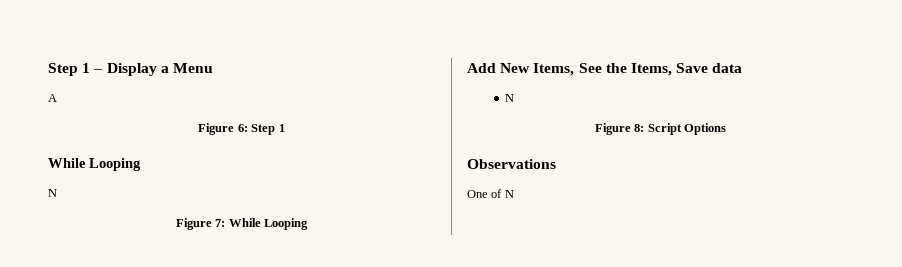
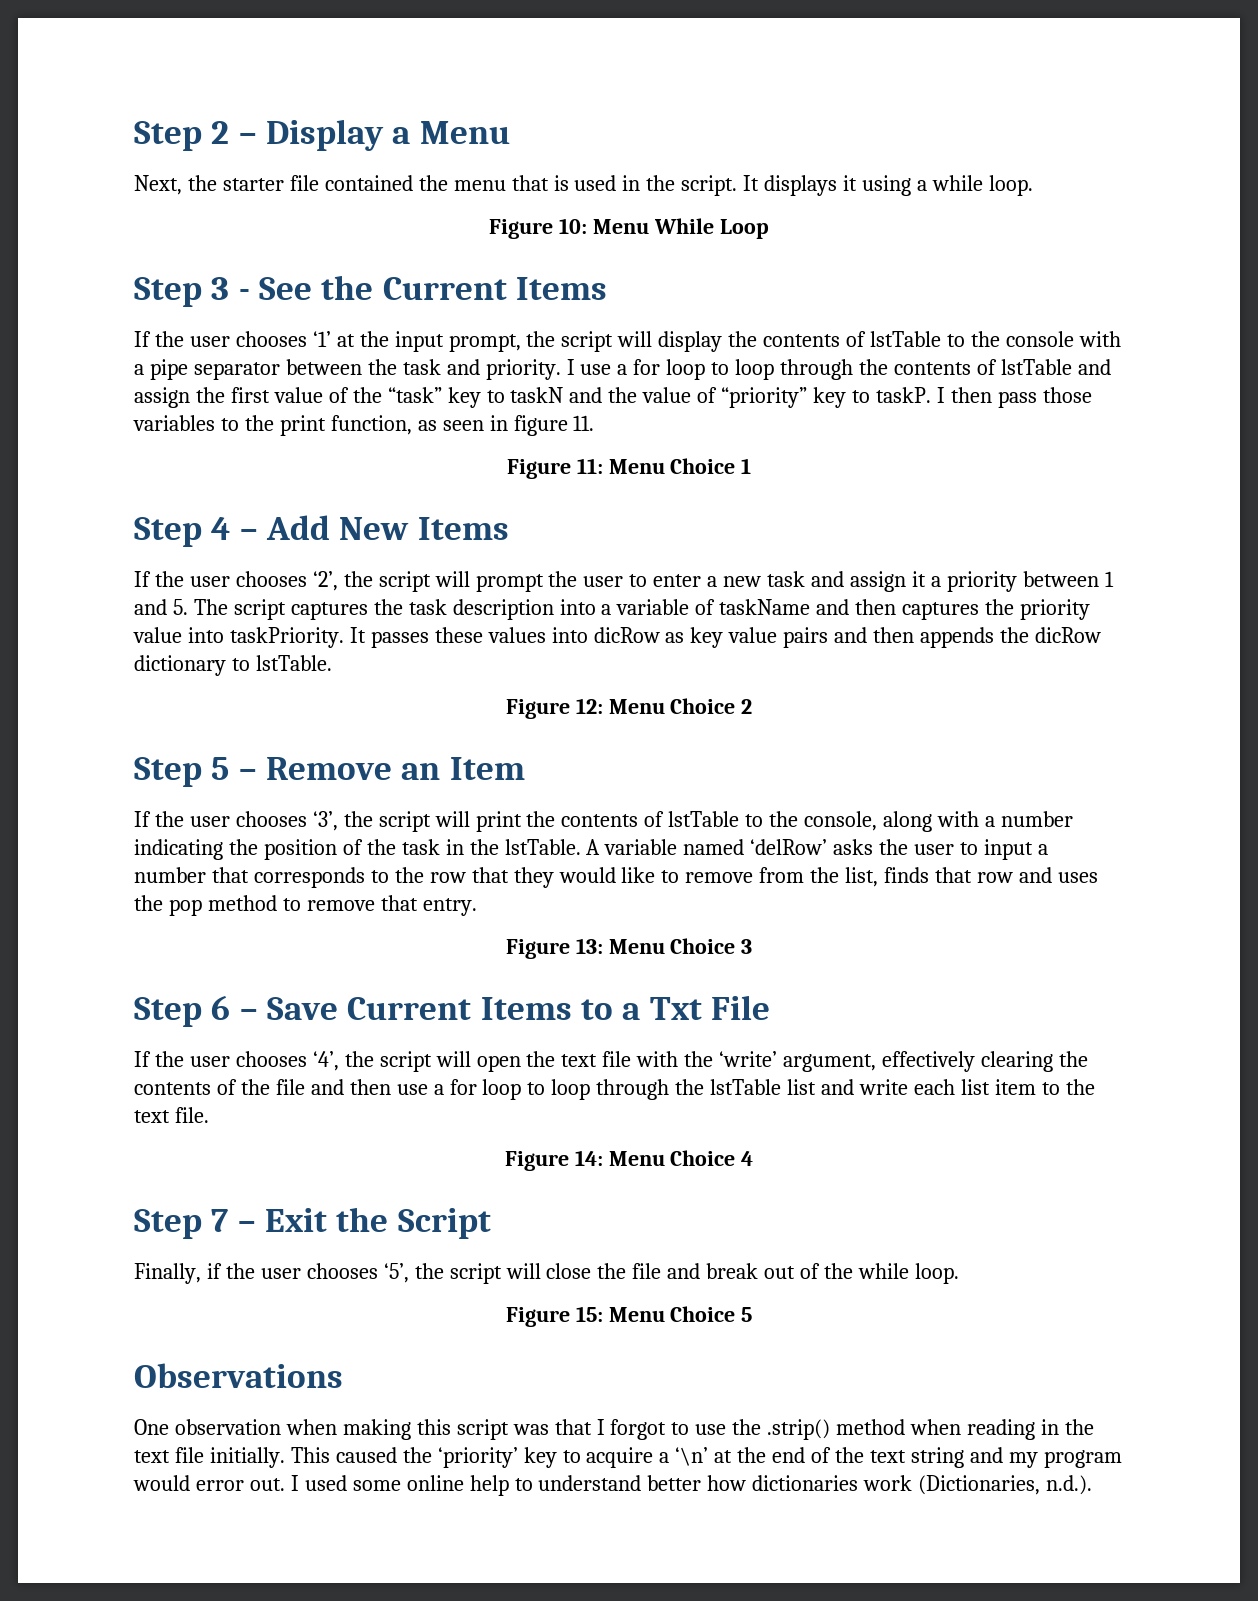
- Step 1 – Display a Menu
+ Step 2 – Display a Menu
- A
- Figure 6: Step 1
- While Looping
- N
- Figure 7: While Looping
- Add New Items, See the Items, Save data
- N
- Figure 8: Script Options
+ Next, the starter file contained the menu that is used in the script. It displays it using a while loop.
+ Figure 10: Menu While Loop
+ Step 3 - See the Current Items
+ If the user chooses ‘1’ at the input prompt, the script will display the contents of lstTable to the console with a pipe separator between the task and priority. I use a for loop to loop through the contents of lstTable and assign the first value of the “task” key to taskN and the value of “priority” key to taskP. I then pass those variables to the print function, as seen in figure 11.
+ Figure 11: Menu Choice 1
+ Step 4 – Add New Items
+ If the user chooses ‘2’, the script will prompt the user to enter a new task and assign it a priority between 1 and 5. The script captures the task description into a variable of taskName and then captures the priority value into taskPriority. It passes these values into dicRow as key value pairs and then appends the dicRow dictionary to lstTable.
+ Figure 12: Menu Choice 2
+ Step 5 – Remove an Item
+ If the user chooses ‘3’, the script will print the contents of lstTable to the console, along with a number indicating the position of the task in the lstTable. A variable named ‘delRow’ asks the user to input a number that corresponds to the row that they would like to remove from the list, finds that row and uses the pop method to remove that entry.
+ Figure 13: Menu Choice 3
+ Step 6 – Save Current Items to a Txt File
+ If the user chooses ‘4’, the script will open the text file with the ‘write’ argument, effectively clearing the contents of the file and then use a for loop to loop through the lstTable list and write each list item to the text file.
+ Figure 14: Menu Choice 4
+ Step 7 – Exit the Script
+ Finally, if the user chooses ‘5’, the script will close the file and break out of the while loop.
+ Figure 15: Menu Choice 5
  Observations
- One of N
+ One observation when making this script was that I forgot to use the .strip() method when reading in the text file initially. This caused the ‘priority’ key to acquire a ‘\n’ at the end of the text string and my program would error out. I used some online help to understand better how dictionaries work (Dictionaries, n.d.).

